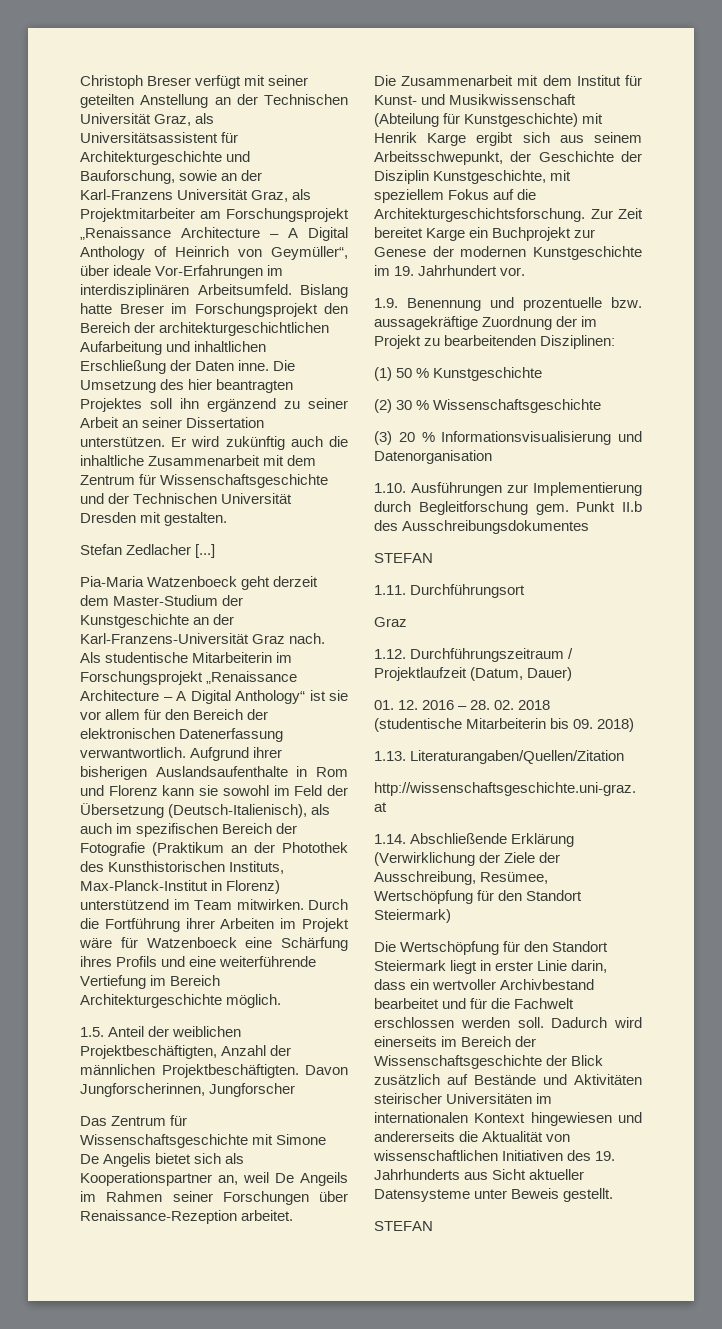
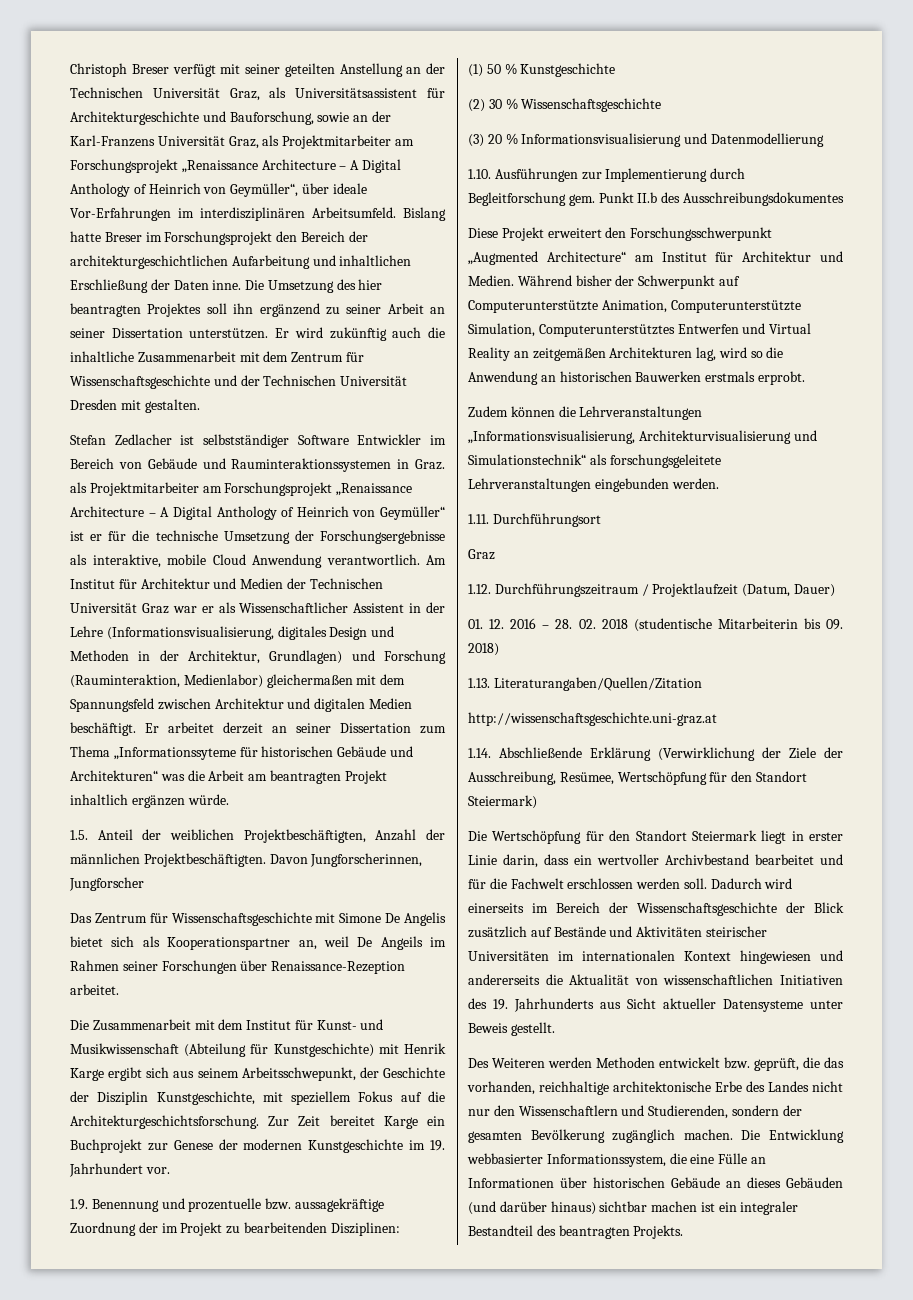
- Stefan Zedlacher [...]
- Pia-Maria Watzenboeck geht derzeit dem Master-Studium der Kunstgeschichte an der Karl-Franzens-Universität Graz nach. Als studentische Mitarbeiterin im Forschungsprojekt „Renaissance Architecture – A Digital Anthology“ ist sie vor allem für den Bereich der elektronischen Datenerfassung verwantwortlich. Aufgrund ihrer bisherigen Auslandsaufenthalte in Rom und Florenz kann sie sowohl im Feld der Übersetzung (Deutsch-Italienisch), als auch im spezifischen Bereich der Fotografie (Praktikum an der Photothek des Kunsthistorischen Instituts, Max-Planck-Institut in Florenz) unterstützend im Team mitwirken. Durch die Fortführung ihrer Arbeiten im Projekt wäre für Watzenboeck eine Schärfung ihres Profils und eine weiterführende Vertiefung im Bereich Architekturgeschichte möglich.
+ Stefan Zedlacher ist selbstständiger Software Entwickler im Bereich von Gebäude und Rauminteraktionssystemen in Graz. als Projektmitarbeiter am Forschungsprojekt „Renaissance Architecture – A Digital Anthology of Heinrich von Geymüller“ ist er für die technische Umsetzung der Forschungsergebnisse als interaktive, mobile Cloud Anwendung verantwortlich. Am Institut für Architektur und Medien der Technischen Universität Graz war er als Wissenschaftlicher Assistent in der Lehre (Informationsvisualisierung, digitales Design und Methoden in der Architektur, Grundlagen) und Forschung (Rauminteraktion, Medienlabor) gleichermaßen mit dem Spannungsfeld zwischen Architektur und digitalen Medien beschäftigt. Er arbeitet derzeit an seiner Dissertation zum Thema „Informationssyteme für historischen Gebäude und Architekturen“ was die Arbeit am beantragten Projekt inhaltlich ergänzen würde.
- (3) 20 % Informationsvisualisierung und Datenorganisation
+ (3) 20 % Informationsvisualisierung und Datenmodellierung
  Punkt II.b des Ausschreibungsdokumentes
- STEFAN
+ Diese Projekt erweitert den Forschungsschwerpunkt „Augmented Architecture“ am Institut für Architektur und Medien. Während bisher der Schwerpunkt auf Computerunterstützte Animation, Computerunterstützte Simulation, Computerunterstütztes Entwerfen und Virtual Reality an zeitgemäßen Architekturen lag, wird so die Anwendung an historischen Bauwerken erstmals erprobt.
+ Zudem können die Lehrveranstaltungen „Informationsvisualisierung, Architekturvisualisierung und Simulationstechnik“ als forschungsgeleitete Lehrveranstaltungen eingebunden werden.
  Dadurch wird einerseits im Bereich der Wissenschaftsgeschichte der Blick zusätzlich auf Bestände und Aktivitäten steirischer Universitäten im internationalen Kontext hingewiesen und andererseits die Aktualität von wissenschaftlichen Initiativen des 19. Jahrhunderts aus Sicht aktueller Datensysteme unter Beweis gestellt.
- STEFAN
+ Des Weiteren werden Methoden entwickelt bzw. geprüft, die das vorhanden, reichhaltige architektonische Erbe des Landes nicht nur den Wissenschaftlern und Studierenden, sondern der gesamten Bevölkerung zugänglich machen. Die Entwicklung webbasierter Informationssystem, die eine Fülle an Informationen über historischen Gebäude an dieses Gebäuden (und darüber hinaus) sichtbar machen ist ein integraler Bestandteil des beantragten Projekts.

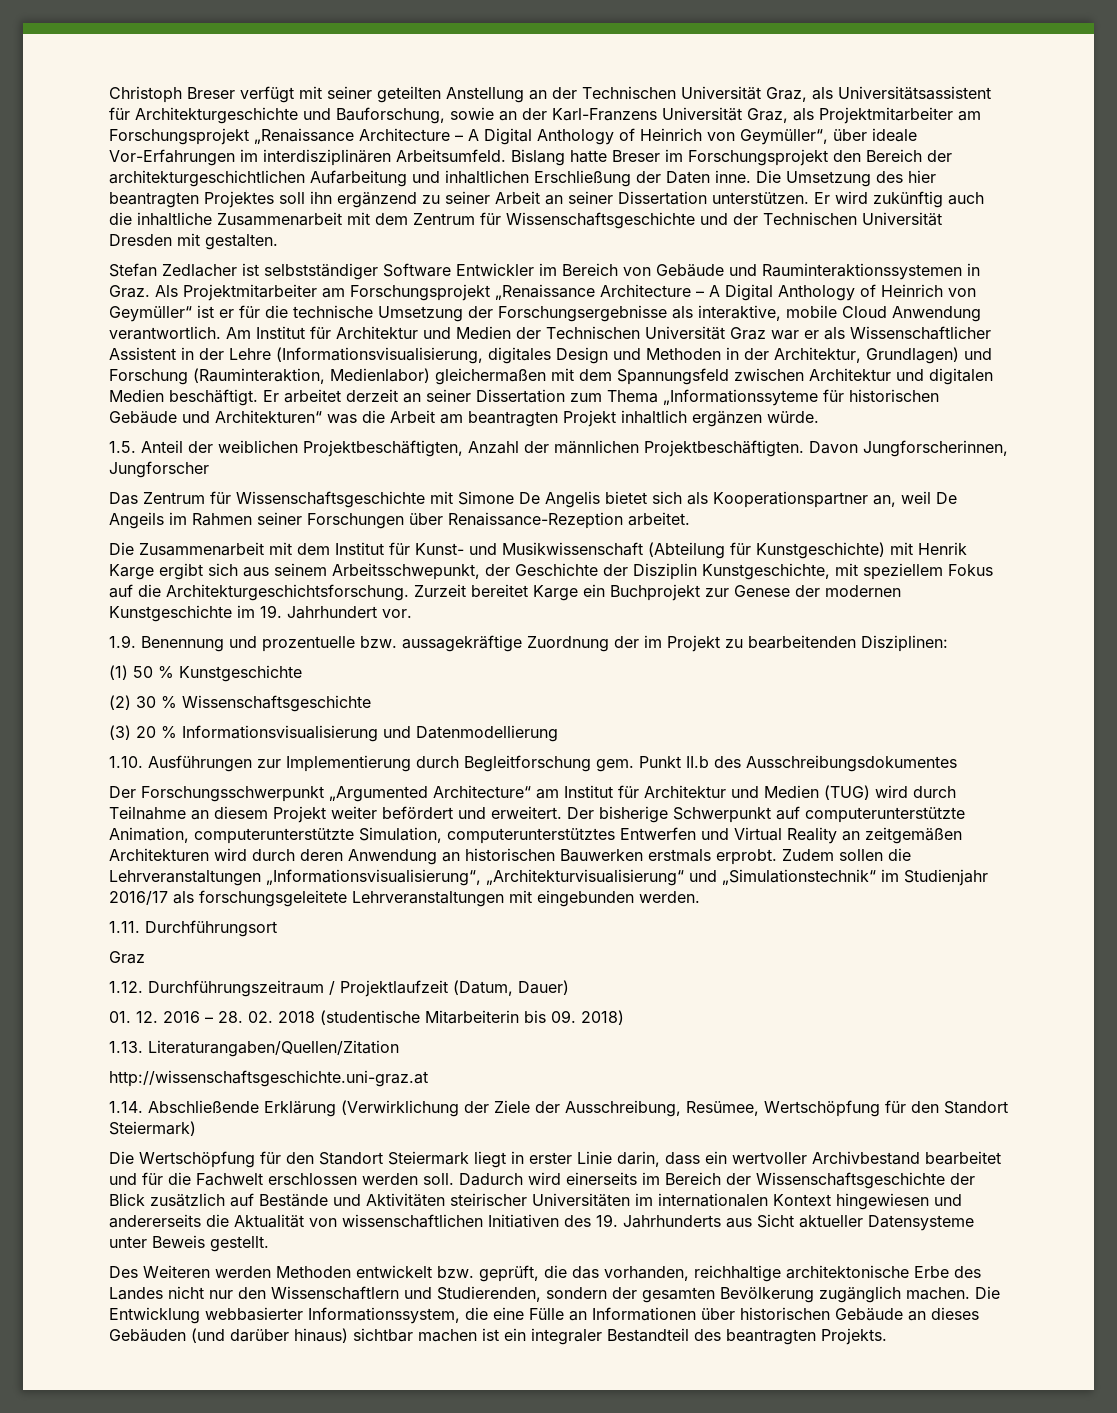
- Stefan Zedlacher ist selbstständiger Software Entwickler im Bereich von Gebäude und Rauminteraktionssystemen in Graz. als Projektmitarbeiter am Forschungsprojekt „Renaissance Architecture – A Digital Anthology of Heinrich von Geymüller“ ist er für die technische Umsetzung der Forschungsergebnisse als interaktive, mobile Cloud Anwendung verantwortlich.
+ Stefan Zedlacher ist selbstständiger Software Entwickler im Bereich von Gebäude und Rauminteraktionssystemen in Graz. Als Projektmitarbeiter am Forschungsprojekt „Renaissance Architecture – A Digital Anthology of Heinrich von Geymüller“ ist er für die technische Umsetzung der Forschungsergebnisse als interaktive, mobile Cloud Anwendung verantwortlich.
- Zur Zeit bereitet Karge ein Buchprojekt zur Genese der modernen Kunstgeschichte im 19. Jahrhundert vor.
+ Zurzeit bereitet Karge ein Buchprojekt zur Genese der modernen Kunstgeschichte im 19. Jahrhundert vor.
- Diese Projekt erweitert den Forschungsschwerpunkt „Augmented Architecture“ am Institut für Architektur und Medien. Während bisher der Schwerpunkt auf Computerunterstützte Animation, Computerunterstützte Simulation, Computerunterstütztes Entwerfen und Virtual Reality an zeitgemäßen Architekturen lag, wird so die Anwendung an historischen Bauwerken erstmals erprobt.
- Zudem können die Lehrveranstaltungen „Informationsvisualisierung, Architekturvisualisierung und Simulationstechnik“ als forschungsgeleitete Lehrveranstaltungen eingebunden werden.
+ Der Forschungsschwerpunkt „Argumented Architecture“ am Institut für Architektur und Medien (TUG) wird durch Teilnahme an diesem Projekt weiter befördert und erweitert. Der bisherige Schwerpunkt auf computerunterstützte Animation, computerunterstützte Simulation, computerunterstütztes Entwerfen und Virtual Reality an zeitgemäßen Architekturen wird durch deren Anwendung an historischen Bauwerken erstmals erprobt. Zudem sollen die Lehrveranstaltungen „Informationsvisualisierung“, „Architekturvisualisierung“ und „Simulationstechnik“ im Studienjahr 2016/17 als forschungsgeleitete Lehrveranstaltungen mit eingebunden werden.

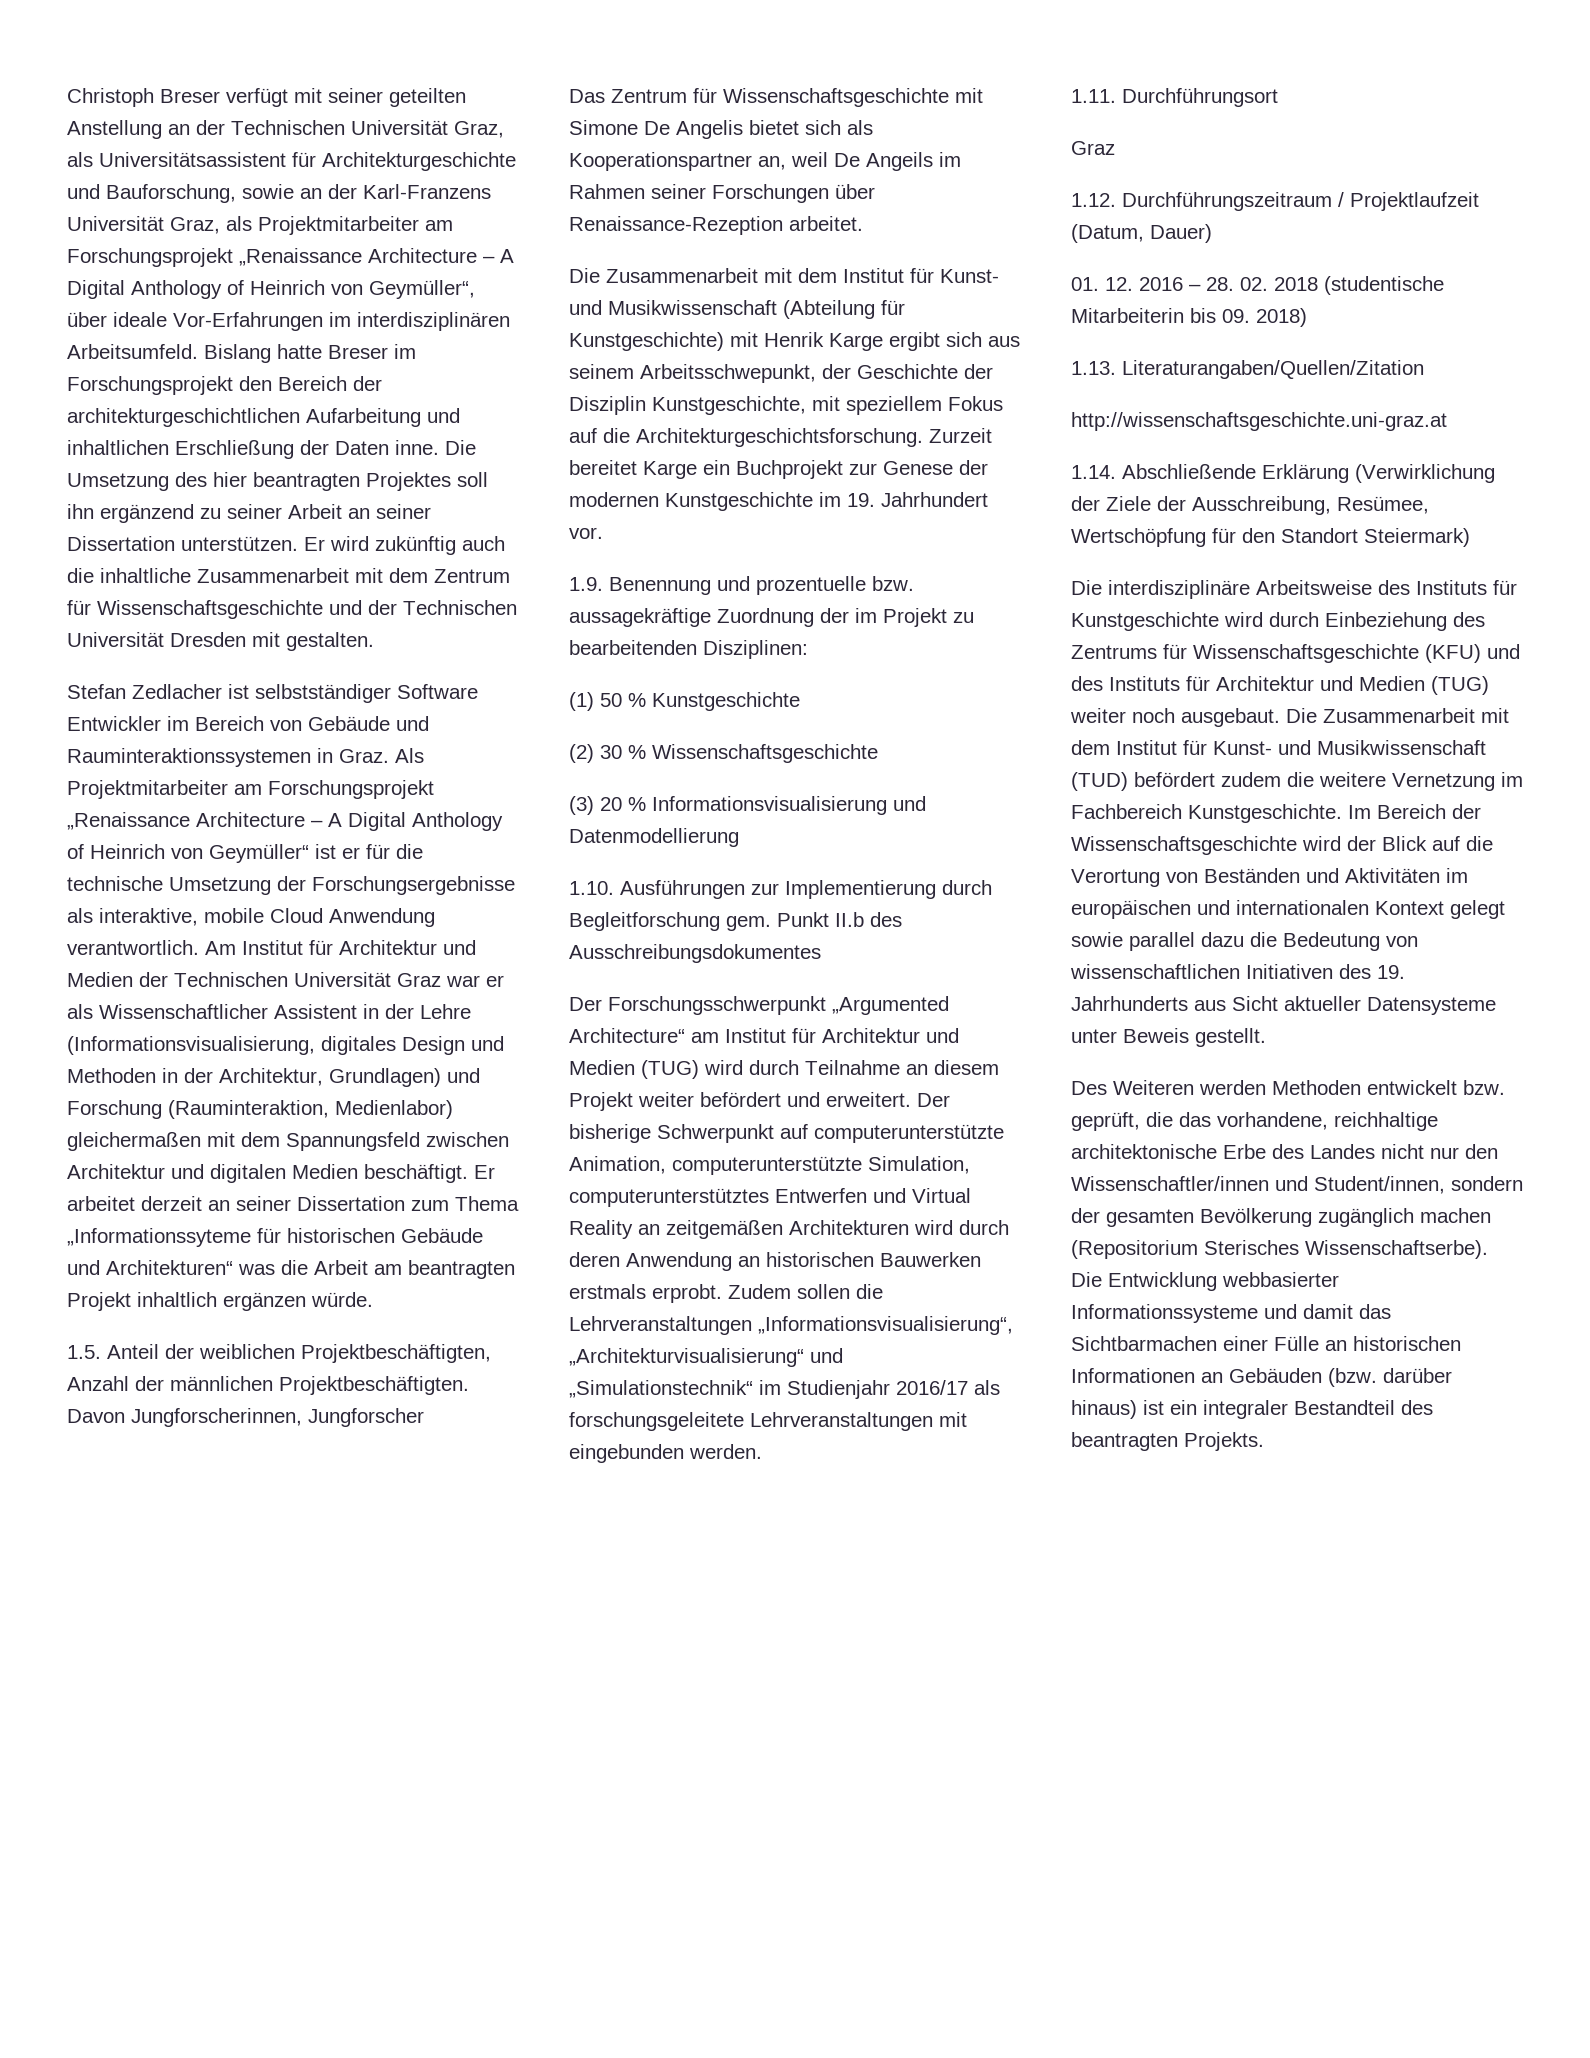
- Die Wertschöpfung für den Standort Steiermark liegt in erster Linie darin, dass ein wertvoller Archivbestand bearbeitet und für die Fachwelt erschlossen werden soll. Dadurch wird einerseits im Bereich der Wissenschaftsgeschichte der Blick zusätzlich auf Bestände und Aktivitäten steirischer Universitäten im internationalen Kontext hingewiesen und andererseits die Aktualität von wissenschaftlichen Initiativen des 19. Jahrhunderts aus Sicht aktueller Datensysteme unter Beweis gestellt.
+ Die interdisziplinäre Arbeitsweise des Instituts für Kunstgeschichte wird durch Einbeziehung des Zentrums für Wissenschaftsgeschichte (KFU) und des Instituts für Architektur und Medien (TUG) weiter noch ausgebaut. Die Zusammenarbeit mit dem Institut für Kunst- und Musikwissenschaft (TUD) befördert zudem die weitere Vernetzung im Fachbereich Kunstgeschichte. Im Bereich der Wissenschaftsgeschichte wird der Blick auf die Verortung von Beständen und Aktivitäten im europäischen und internationalen Kontext gelegt sowie parallel dazu die Bedeutung von wissenschaftlichen Initiativen des 19. Jahrhunderts aus Sicht aktueller Datensysteme unter Beweis gestellt.
- Des Weiteren werden Methoden entwickelt bzw. geprüft, die das vorhanden, reichhaltige architektonische Erbe des Landes nicht nur den Wissenschaftlern und Studierenden, sondern der gesamten Bevölkerung zugänglich machen. Die Entwicklung webbasierter Informationssystem, die eine Fülle an Informationen über historischen Gebäude an dieses Gebäuden (und darüber hinaus) sichtbar machen ist ein integraler Bestandteil des beantragten Projekts.
+ Des Weiteren werden Methoden entwickelt bzw. geprüft, die das vorhandene, reichhaltige architektonische Erbe des Landes nicht nur den Wissenschaftler/innen und Student/innen, sondern der gesamten Bevölkerung zugänglich machen (Repositorium Sterisches Wissenschaftserbe). Die Entwicklung webbasierter Informationssysteme und damit das Sichtbarmachen einer Fülle an historischen Informationen an Gebäuden (bzw. darüber hinaus) ist ein integraler Bestandteil des beantragten Projekts.

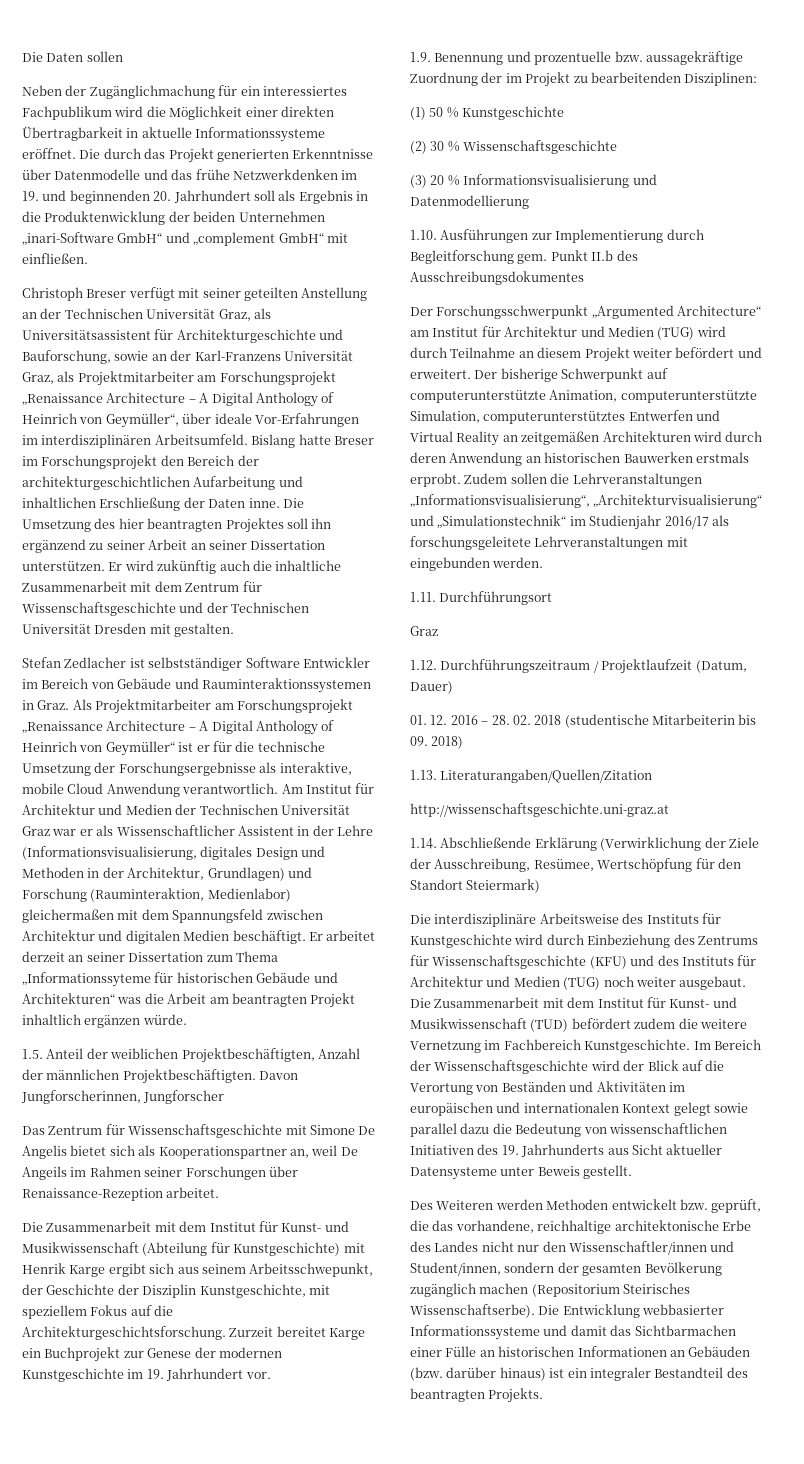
+ Die Daten sollen
+ Neben der Zugänglichmachung für ein interessiertes Fachpublikum wird die Möglichkeit einer direkten Übertragbarkeit in aktuelle Informationssysteme eröffnet. Die durch das Projekt generierten Erkenntnisse über Datenmodelle und das frühe Netzwerkdenken im 19. und beginnenden 20. Jahrhundert soll als Ergebnis in die Produktenwicklung der beiden Unternehmen „inari-Software GmbH“ und „complement GmbH“ mit einfließen.
- Die interdisziplinäre Arbeitsweise des Instituts für Kunstgeschichte wird durch Einbeziehung des Zentrums für Wissenschaftsgeschichte (KFU) und des Instituts für Architektur und Medien (TUG) weiter noch ausgebaut.
+ Die interdisziplinäre Arbeitsweise des Instituts für Kunstgeschichte wird durch Einbeziehung des Zentrums für Wissenschaftsgeschichte (KFU) und des Instituts für Architektur und Medien (TUG) noch weiter ausgebaut.
- Des Weiteren werden Methoden entwickelt bzw. geprüft, die das vorhandene, reichhaltige architektonische Erbe des Landes nicht nur den Wissenschaftler/innen und Student/innen, sondern der gesamten Bevölkerung zugänglich machen (Repositorium Sterisches Wissenschaftserbe).
+ Des Weiteren werden Methoden entwickelt bzw. geprüft, die das vorhandene, reichhaltige architektonische Erbe des Landes nicht nur den Wissenschaftler/innen und Student/innen, sondern der gesamten Bevölkerung zugänglich machen (Repositorium Steirisches Wissenschaftserbe).

